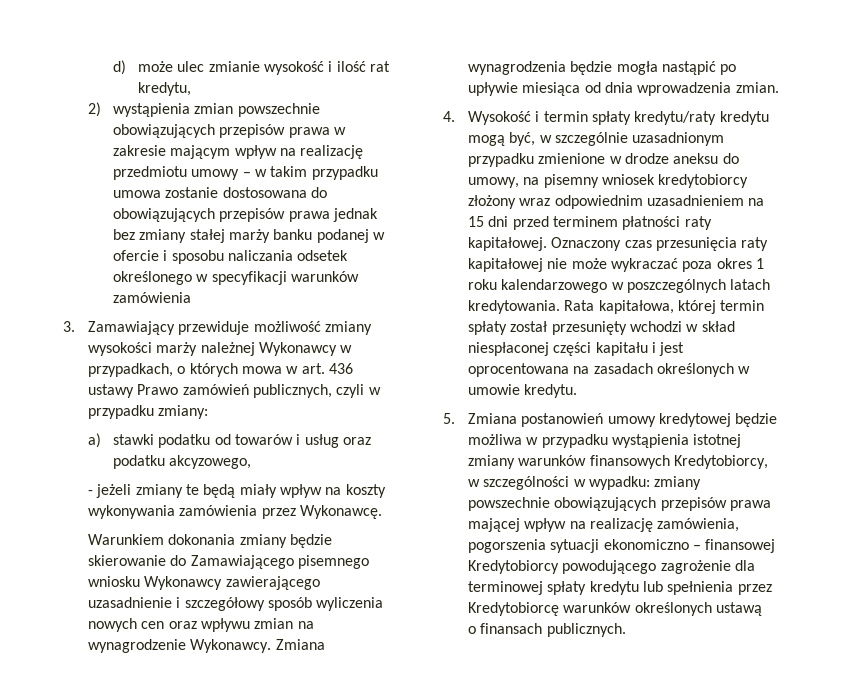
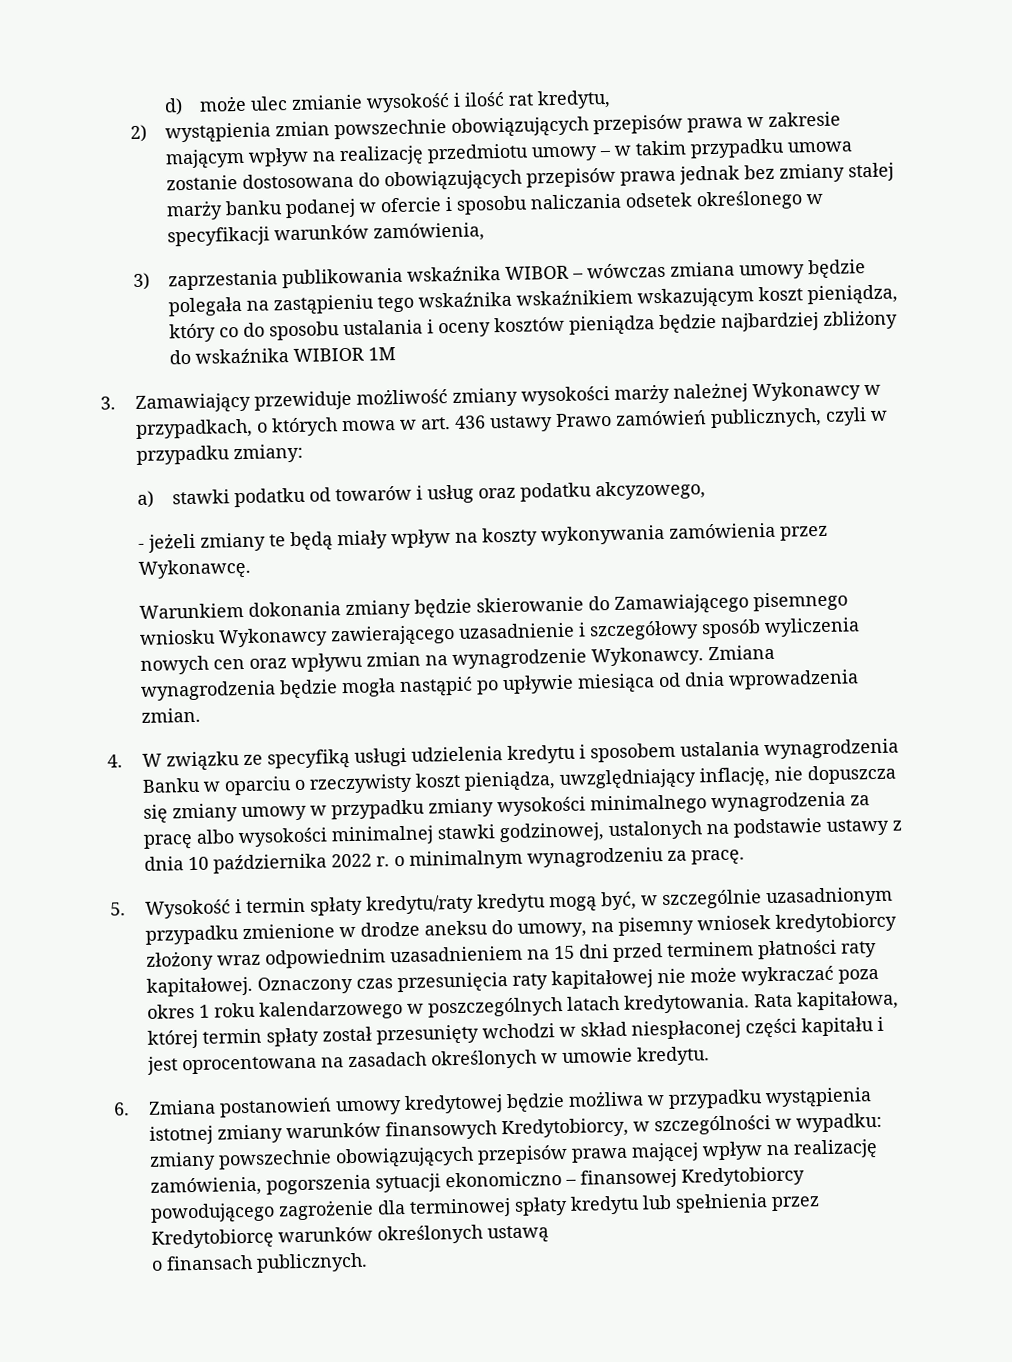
- 2) wystąpienia zmian powszechnie obowiązujących przepisów prawa w zakresie mającym wpływ na realizację przedmiotu umowy – w takim przypadku umowa zostanie dostosowana do obowiązujących przepisów prawa jednak bez zmiany stałej marży banku podanej w ofercie i sposobu naliczania odsetek określonego w specyfikacji warunków zamówienia
+ 2) wystąpienia zmian powszechnie obowiązujących przepisów prawa w zakresie mającym wpływ na realizację przedmiotu umowy – w takim przypadku umowa zostanie dostosowana do obowiązujących przepisów prawa jednak bez zmiany stałej marży banku podanej w ofercie i sposobu naliczania odsetek określonego w specyfikacji warunków zamówienia,
+ 3) zaprzestania publikowania wskaźnika WIBOR – wówczas zmiana umowy będzie polegała na zastąpieniu tego wskaźnika wskaźnikiem wskazującym koszt pieniądza, który co do sposobu ustalania i oceny kosztów pieniądza będzie najbardziej zbliżony do wskaźnika WIBIOR 1M
- 4. Wysokość i termin spłaty kredytu/raty kredytu mogą być, w szczególnie uzasadnionym przypadku zmienione w drodze aneksu do umowy, na pisemny wniosek kredytobiorcy złożony wraz odpowiednim uzasadnieniem na 15 dni przed terminem płatności raty kapitałowej.
+ 4. W związku ze specyfiką usługi udzielenia kredytu i sposobem ustalania wynagrodzenia Banku w oparciu o rzeczywisty koszt pieniądza, uwzględniający inflację, nie dopuszcza się zmiany umowy w przypadku zmiany wysokości minimalnego wynagrodzenia za pracę albo wysokości minimalnej stawki godzinowej, ustalonych na podstawie ustawy z dnia 10 października 2022 r. o minimalnym wynagrodzeniu za pracę.
+ 5. Wysokość i termin spłaty kredytu/raty kredytu mogą być, w szczególnie uzasadnionym przypadku zmienione w drodze aneksu do umowy, na pisemny wniosek kredytobiorcy złożony wraz odpowiednim uzasadnieniem na 15 dni przed terminem płatności raty kapitałowej.
- 5. Zmiana postanowień umowy kredytowej będzie możliwa w przypadku wystąpienia istotnej zmiany warunków finansowych Kredytobiorcy, w szczególności w wypadku: zmiany powszechnie obowiązujących przepisów prawa mającej wpływ na realizację zamówienia, pogorszenia sytuacji ekonomiczno – finansowej Kredytobiorcy powodującego zagrożenie dla terminowej spłaty kredytu lub spełnienia przez Kredytobiorcę warunków określonych ustawą
+ 6. Zmiana postanowień umowy kredytowej będzie możliwa w przypadku wystąpienia istotnej zmiany warunków finansowych Kredytobiorcy, w szczególności w wypadku: zmiany powszechnie obowiązujących przepisów prawa mającej wpływ na realizację zamówienia, pogorszenia sytuacji ekonomiczno – finansowej Kredytobiorcy powodującego zagrożenie dla terminowej spłaty kredytu lub spełnienia przez Kredytobiorcę warunków określonych ustawą

